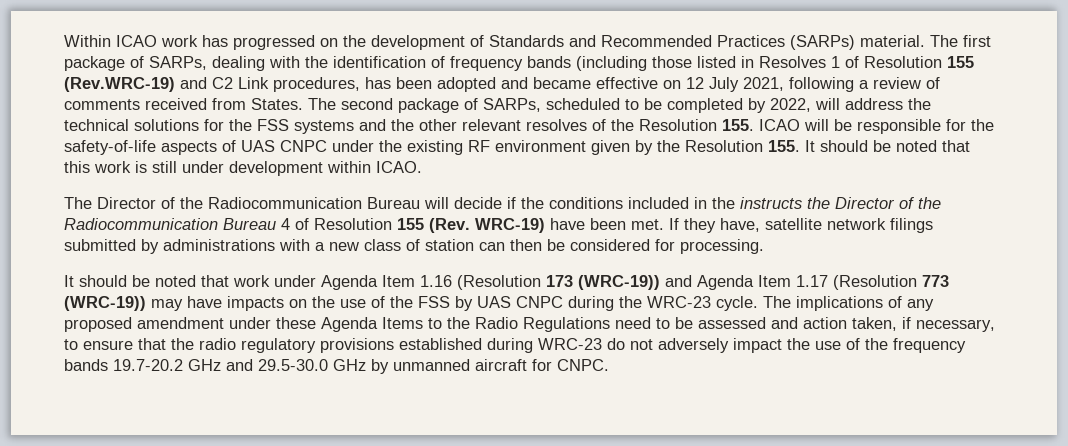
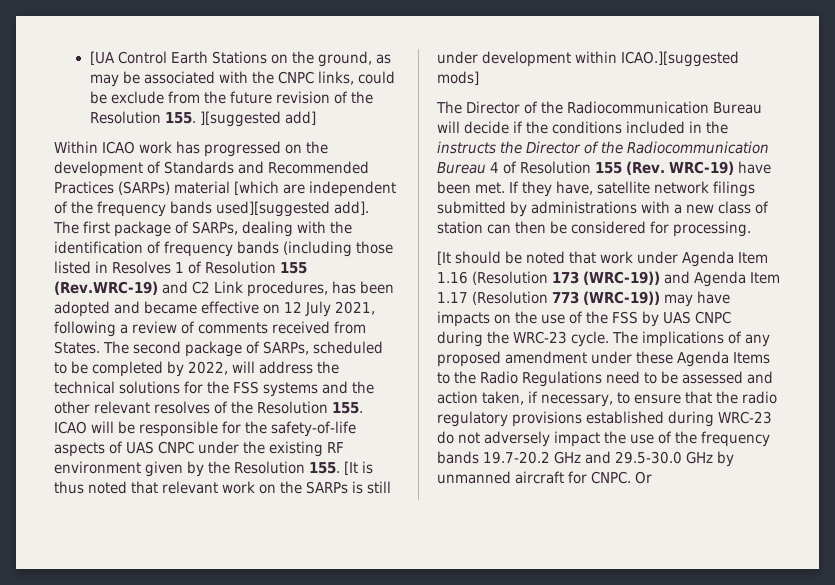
+ [UA Control Earth Stations on the ground, as may be associated with the CNPC links, could be exclude from the future revision of the Resolution 155. ][suggested add]
- Within ICAO work has progressed on the development of Standards and Recommended Practices (SARPs) material.
+ Within ICAO work has progressed on the development of Standards and Recommended Practices (SARPs) material [which are independent of the frequency bands used][suggested add].
- The second package of SARPs, scheduled to be completed by 2022, will address the technical solutions for the FSS systems and the other relevant resolves of the Resolution 155. ICAO will be responsible for the safety-of-life aspects of UAS CNPC under the existing RF environment given by the Resolution 155. It should be noted that this work is still under development within ICAO.
+ The second package of SARPs, scheduled to be completed by 2022, will address the technical solutions for the FSS systems and the other relevant resolves of the Resolution 155. ICAO will be responsible for the safety-of-life aspects of UAS CNPC under the existing RF environment given by the Resolution 155. [It is thus noted that relevant work on the SARPs is still under development within ICAO.][suggested mods]
- It should be noted that work under Agenda Item 1.16 (Resolution 173 (WRC-19)) and Agenda Item 1.17 (Resolution 773 (WRC-19)) may have impacts on the use of the FSS by UAS CNPC during the WRC-23 cycle.
+ [It should be noted that work under Agenda Item 1.16 (Resolution 173 (WRC-19)) and Agenda Item 1.17 (Resolution 773 (WRC-19)) may have impacts on the use of the FSS by UAS CNPC during the WRC-23 cycle.
+ Or

